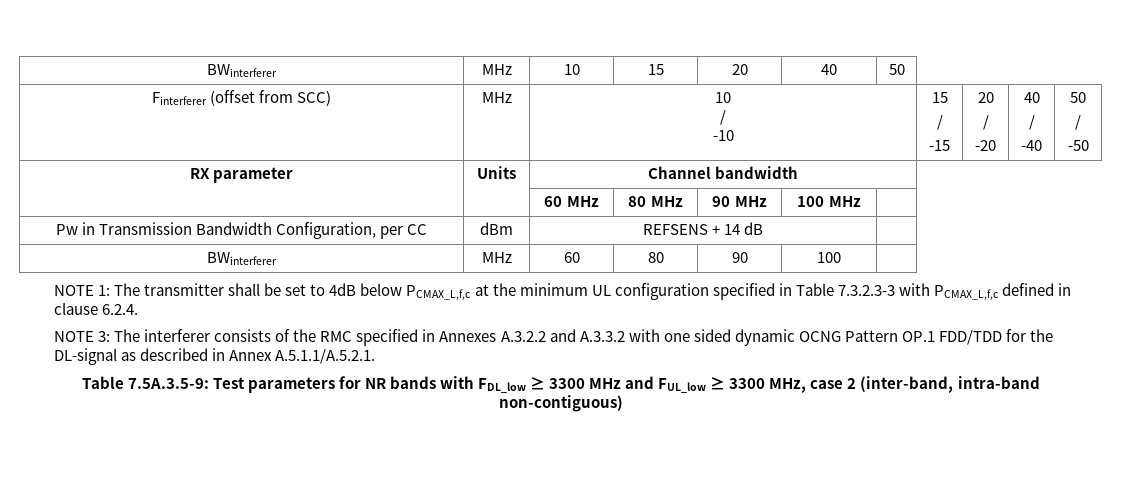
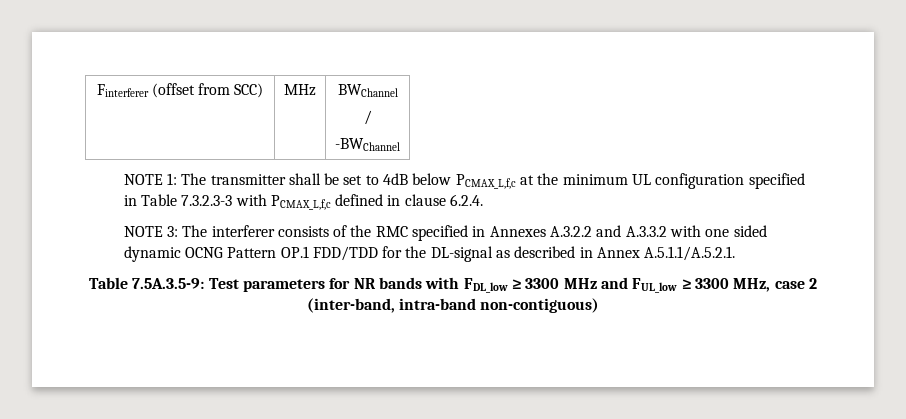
- BWinterferer | MHz | 10 | 15 | 20 | 40 | 50
- Finterferer (offset from SCC) | MHz | 10
+ Finterferer (offset from SCC) | MHz | BWChannel
  /
- -10 | 15
- /
- -15 | 20
- /
- -20 | 40
- /
- -40 | 50
- /
- -50
- RX parameter | Units | Channel bandwidth
- | | 60 MHz | 80 MHz | 90 MHz | 100 MHz |
- Pw in Transmission Bandwidth Configuration, per CC | dBm | REFSENS + 14 dB |
- BWinterferer | MHz | 60 | 80 | 90 | 100 |
+ -BWChannel

